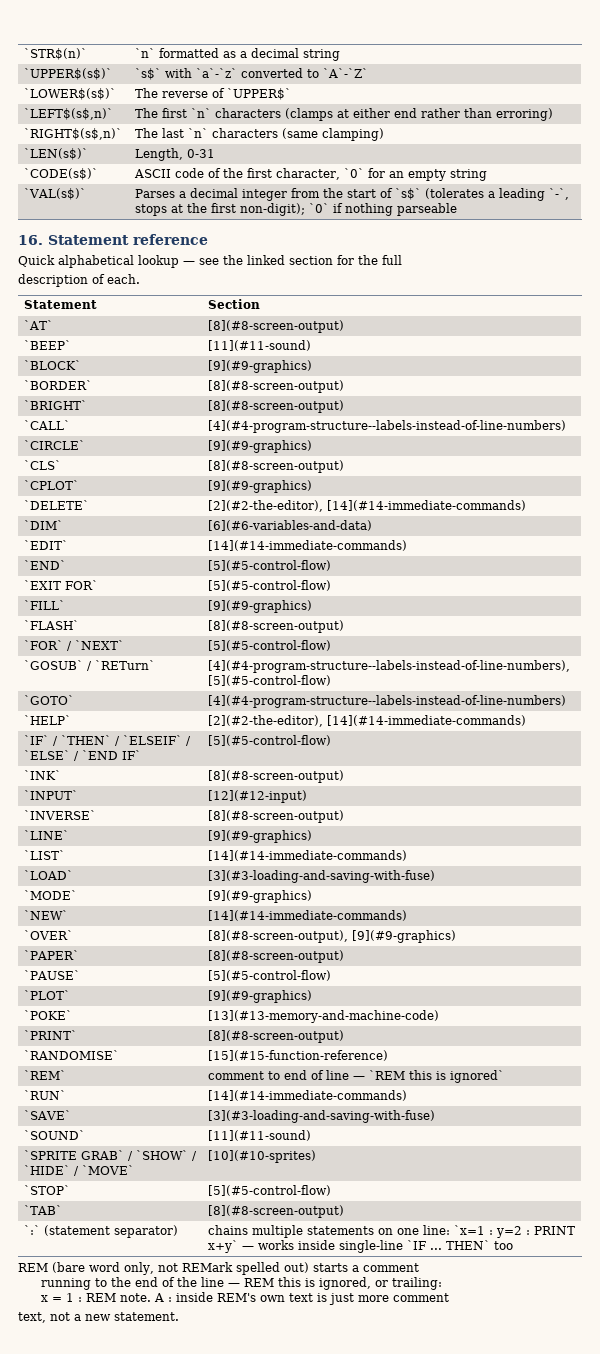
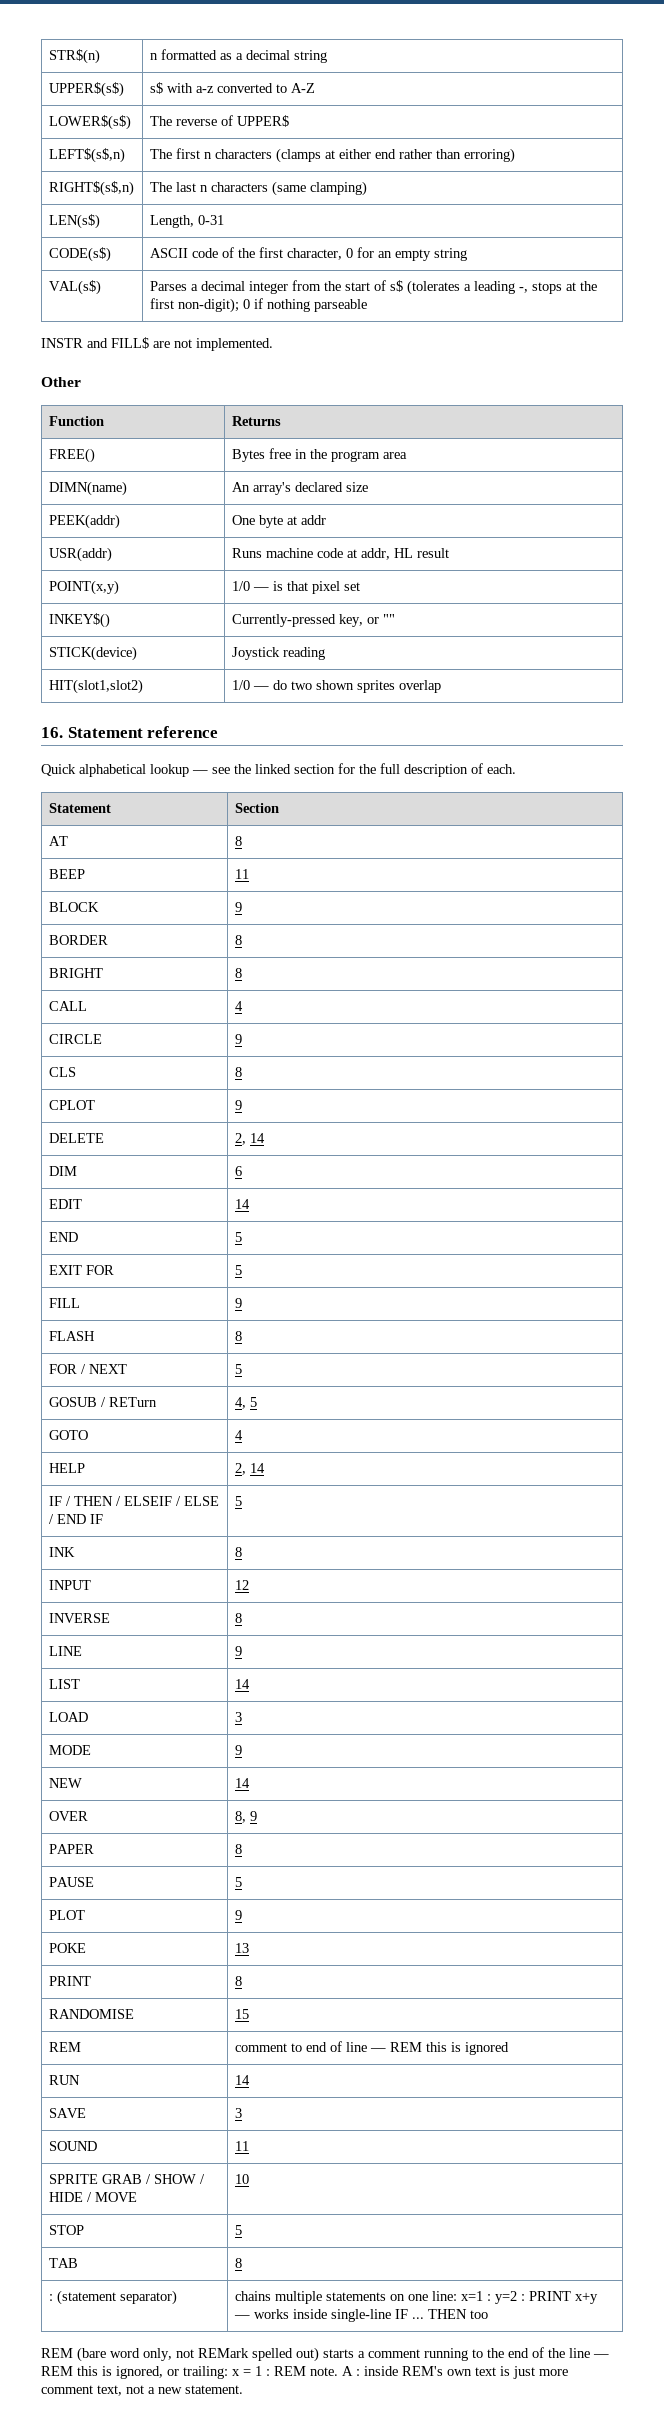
- `STR$(n)` | `n` formatted as a decimal string
+ STR$(n) | n formatted as a decimal string
- `UPPER$(s$)` | `s$` with `a`-`z` converted to `A`-`Z`
- `LOWER$(s$)` | The reverse of `UPPER$`
- `LEFT$(s$,n)` | The first `n` characters (clamps at either end rather than erroring)
+ UPPER$(s$) | s$ with a-z converted to A-Z
+ LOWER$(s$) | The reverse of UPPER$
+ LEFT$(s$,n) | The first n characters (clamps at either end rather than erroring)
- `RIGHT$(s$,n)` | The last `n` characters (same clamping)
+ RIGHT$(s$,n) | The last n characters (same clamping)
- `LEN(s$)` | Length, 0-31
+ LEN(s$) | Length, 0-31
- `CODE(s$)` | ASCII code of the first character, `0` for an empty string
+ CODE(s$) | ASCII code of the first character, 0 for an empty string
- `VAL(s$)` | Parses a decimal integer from the start of `s$` (tolerates a leading `-`, stops at the first non-digit); `0` if nothing parseable
+ VAL(s$) | Parses a decimal integer from the start of s$ (tolerates a leading -, stops at the first non-digit); 0 if nothing parseable
+ INSTR and FILL$ are not implemented.
+ Other
+ Function | Returns
+ FREE() | Bytes free in the program area
+ DIMN(name) | An array's declared size
+ PEEK(addr) | One byte at addr
+ USR(addr) | Runs machine code at addr, HL result
+ POINT(x,y) | 1/0 — is that pixel set
+ INKEY$() | Currently-pressed key, or ""
+ STICK(device) | Joystick reading
+ HIT(slot1,slot2) | 1/0 — do two shown sprites overlap
- Quick alphabetical lookup — see the linked section for the full
- description of each.
+ Quick alphabetical lookup — see the linked section for the full description of each.
- `AT` | [8](#8-screen-output)
- `BEEP` | [11](#11-sound)
- `BLOCK` | [9](#9-graphics)
- `BORDER` | [8](#8-screen-output)
- `BRIGHT` | [8](#8-screen-output)
- `CALL` | [4](#4-program-structure--labels-instead-of-line-numbers)
- `CIRCLE` | [9](#9-graphics)
- `CLS` | [8](#8-screen-output)
- `CPLOT` | [9](#9-graphics)
- `DELETE` | [2](#2-the-editor), [14](#14-immediate-commands)
- `DIM` | [6](#6-variables-and-data)
- `EDIT` | [14](#14-immediate-commands)
- `END` | [5](#5-control-flow)
- `EXIT FOR` | [5](#5-control-flow)
- `FILL` | [9](#9-graphics)
- `FLASH` | [8](#8-screen-output)
- `FOR` / `NEXT` | [5](#5-control-flow)
- `GOSUB` / `RETurn` | [4](#4-program-structure--labels-instead-of-line-numbers), [5](#5-control-flow)
- `GOTO` | [4](#4-program-structure--labels-instead-of-line-numbers)
- `HELP` | [2](#2-the-editor), [14](#14-immediate-commands)
- `IF` / `THEN` / `ELSEIF` / `ELSE` / `END IF` | [5](#5-control-flow)
- `INK` | [8](#8-screen-output)
- `INPUT` | [12](#12-input)
- `INVERSE` | [8](#8-screen-output)
- `LINE` | [9](#9-graphics)
- `LIST` | [14](#14-immediate-commands)
- `LOAD` | [3](#3-loading-and-saving-with-fuse)
- `MODE` | [9](#9-graphics)
- `NEW` | [14](#14-immediate-commands)
- `OVER` | [8](#8-screen-output), [9](#9-graphics)
- `PAPER` | [8](#8-screen-output)
- `PAUSE` | [5](#5-control-flow)
- `PLOT` | [9](#9-graphics)
- `POKE` | [13](#13-memory-and-machine-code)
- `PRINT` | [8](#8-screen-output)
- `RANDOMISE` | [15](#15-function-reference)
- `REM` | comment to end of line — `REM this is ignored`
- `RUN` | [14](#14-immediate-commands)
- `SAVE` | [3](#3-loading-and-saving-with-fuse)
- `SOUND` | [11](#11-sound)
- `SPRITE GRAB` / `SHOW` / `HIDE` / `MOVE` | [10](#10-sprites)
- `STOP` | [5](#5-control-flow)
- `TAB` | [8](#8-screen-output)
- `:` (statement separator) | chains multiple statements on one line: `x=1 : y=2 : PRINT x+y` — works inside single-line `IF ... THEN` too
+ AT | 8
+ BEEP | 11
+ BLOCK | 9
+ BORDER | 8
+ BRIGHT | 8
+ CALL | 4
+ CIRCLE | 9
+ CLS | 8
+ CPLOT | 9
+ DELETE | 2, 14
+ DIM | 6
+ EDIT | 14
+ END | 5
+ EXIT FOR | 5
+ FILL | 9
+ FLASH | 8
+ FOR / NEXT | 5
+ GOSUB / RETurn | 4, 5
+ GOTO | 4
+ HELP | 2, 14
+ IF / THEN / ELSEIF / ELSE / END IF | 5
+ INK | 8
+ INPUT | 12
+ INVERSE | 8
+ LINE | 9
+ LIST | 14
+ LOAD | 3
+ MODE | 9
+ NEW | 14
+ OVER | 8, 9
+ PAPER | 8
+ PAUSE | 5
+ PLOT | 9
+ POKE | 13
+ PRINT | 8
+ RANDOMISE | 15
+ REM | comment to end of line — REM this is ignored
+ RUN | 14
+ SAVE | 3
+ SOUND | 11
+ SPRITE GRAB / SHOW / HIDE / MOVE | 10
+ STOP | 5
+ TAB | 8
+ : (statement separator) | chains multiple statements on one line: x=1 : y=2 : PRINT x+y — works inside single-line IF ... THEN too
- REM (bare word only, not REMark spelled out) starts a comment
- running to the end of the line — REM this is ignored, or trailing:
- x = 1 : REM note.
+ REM (bare word only, not REMark spelled out) starts a comment running to the end of the line — REM this is ignored, or trailing: x = 1 : REM note.
- A : inside REM's own text is just more comment
- text, not a new statement.
+ A : inside REM's own text is just more comment text, not a new statement.

